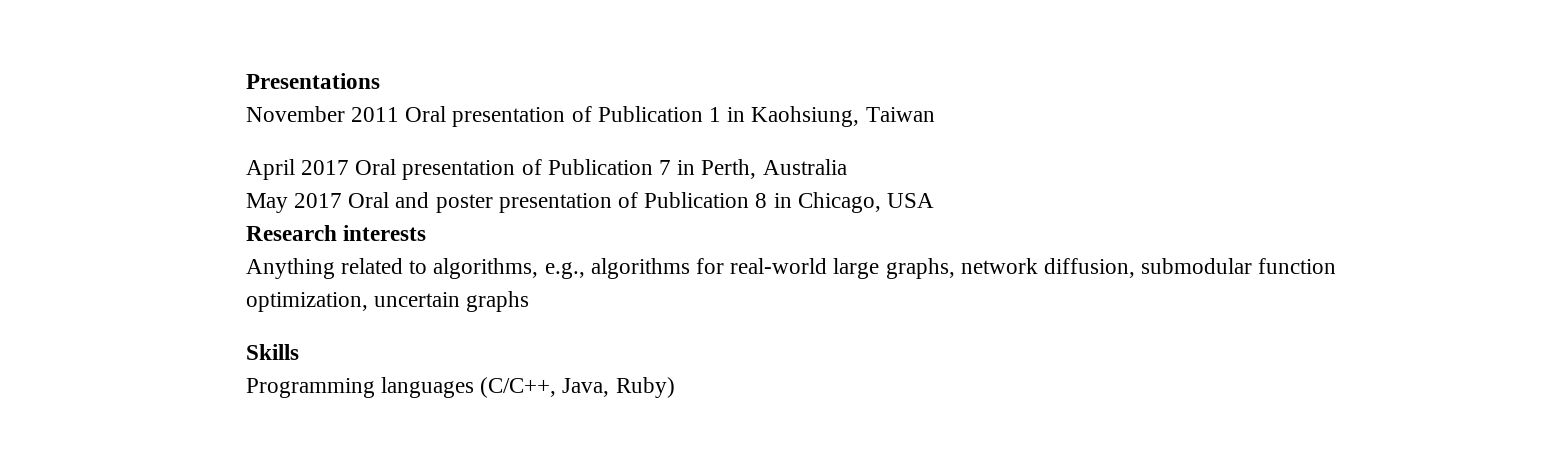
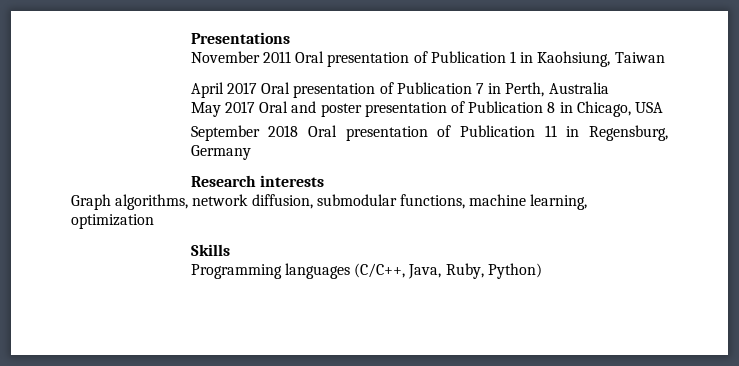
+ September 2018 Oral presentation of Publication 11 in Regensburg, Germany
  Research interests
- Anything related to algorithms, e.g., algorithms for real-world large graphs, network diffusion, submodular function optimization, uncertain graphs
+ Graph algorithms, network diffusion, submodular functions, machine learning, optimization
- Programming languages (C/C++, Java, Ruby)
+ Programming languages (C/C++, Java, Ruby, Python)

